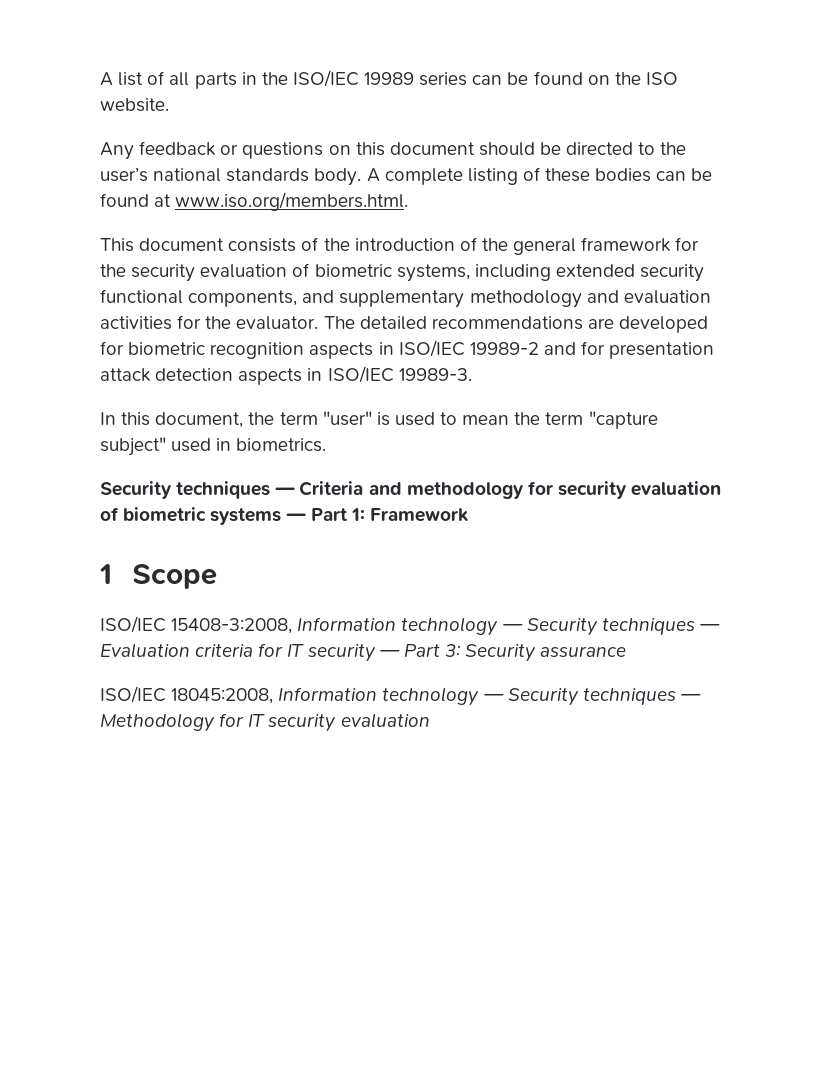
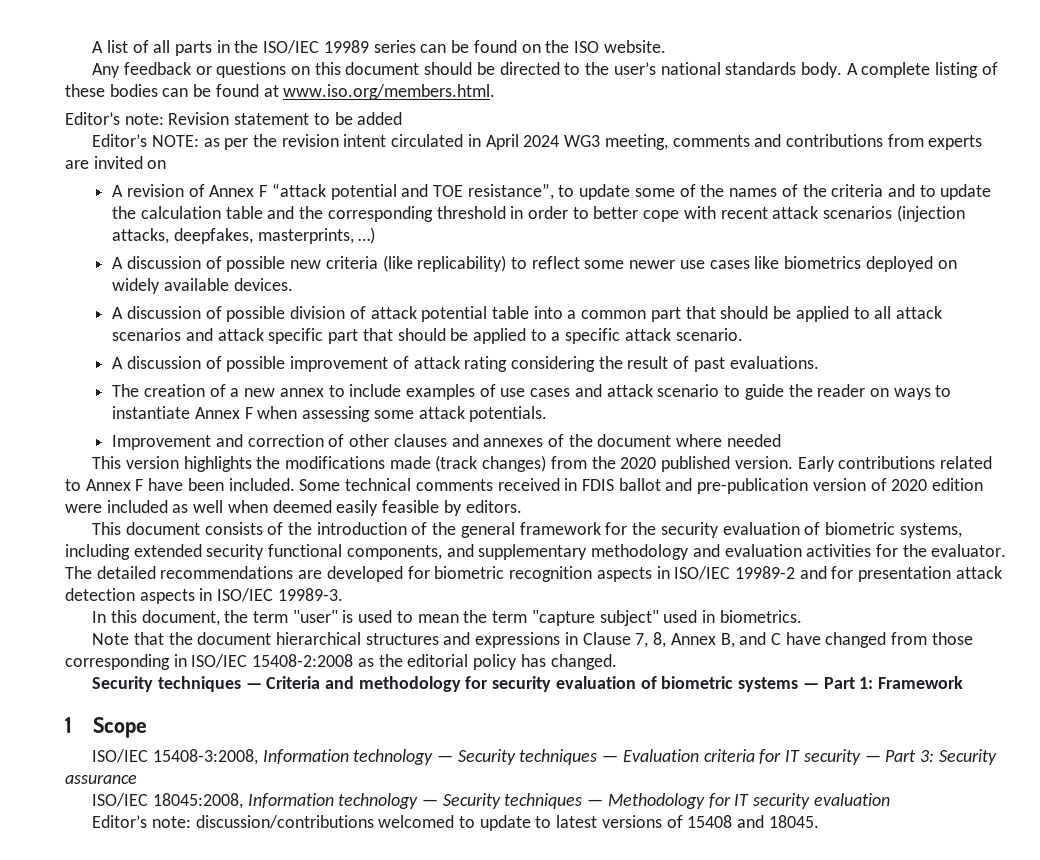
+ Editor’s note: Revision statement to be added
+ Editor’s NOTE: as per the revision intent circulated in April 2024 WG3 meeting, comments and contributions from experts are invited on
+ A revision of Annex F “attack potential and TOE resistance”, to update some of the names of the criteria and to update the calculation table and the corresponding threshold in order to better cope with recent attack scenarios (injection attacks, deepfakes, masterprints, …)
+ A discussion of possible new criteria (like replicability) to reflect some newer use cases like biometrics deployed on widely available devices.
+ A discussion of possible division of attack potential table into a common part that should be applied to all attack scenarios and attack specific part that should be applied to a specific attack scenario.
+ A discussion of possible improvement of attack rating considering the result of past evaluations.
+ The creation of a new annex to include examples of use cases and attack scenario to guide the reader on ways to instantiate Annex F when assessing some attack potentials.
+ Improvement and correction of other clauses and annexes of the document where needed
+ This version highlights the modifications made (track changes) from the 2020 published version. Early contributions related to Annex F have been included. Some technical comments received in FDIS ballot and pre-publication version of 2020 edition were included as well when deemed easily feasible by editors.
+ Note that the document hierarchical structures and expressions in Clause 7, 8, Annex B, and C have changed from those corresponding in ISO/IEC 15408-2:2008 as the editorial policy has changed.
+ Editor’s note: discussion/contributions welcomed to update to latest versions of 15408 and 18045.

